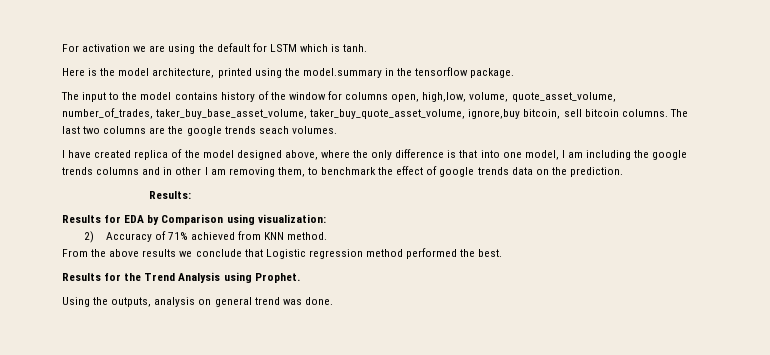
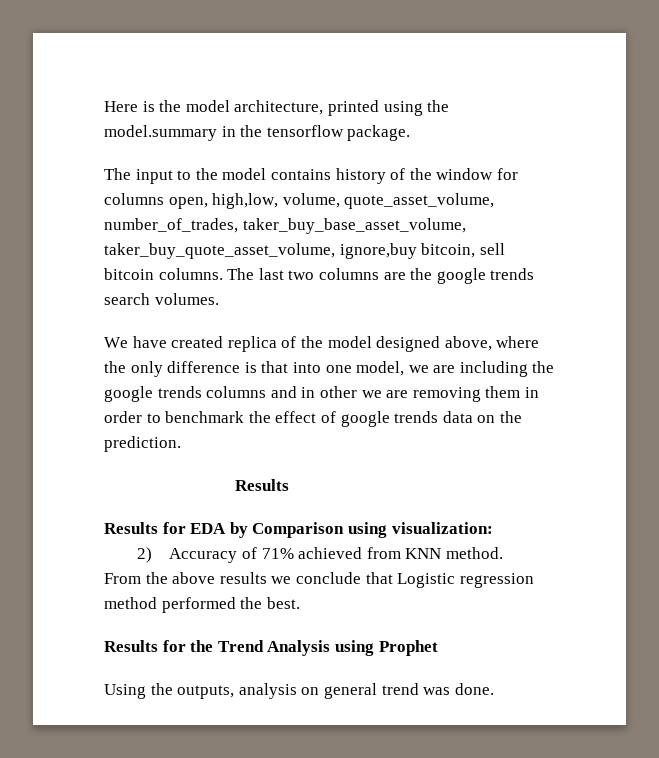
- For activation we are using the default for LSTM which is tanh.
- The last two columns are the google trends seach volumes.
+ The last two columns are the google trends search volumes.
- I have created replica of the model designed above, where the only difference is that into one model, I am including the google trends columns and in other I am removing them, to benchmark the effect of google trends data on the prediction.
- Results:
+ We have created replica of the model designed above, where the only difference is that into one model, we are including the google trends columns and in other we are removing them in order to benchmark the effect of google trends data on the prediction.
+ Results
- Results for the Trend Analysis using Prophet.
+ Results for the Trend Analysis using Prophet

